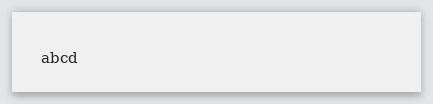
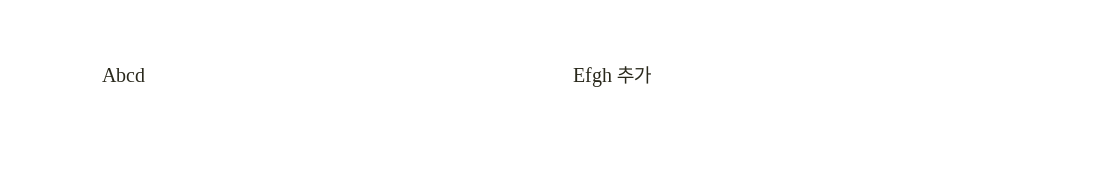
- abcd
+ Abcd
+ Efgh 추가

